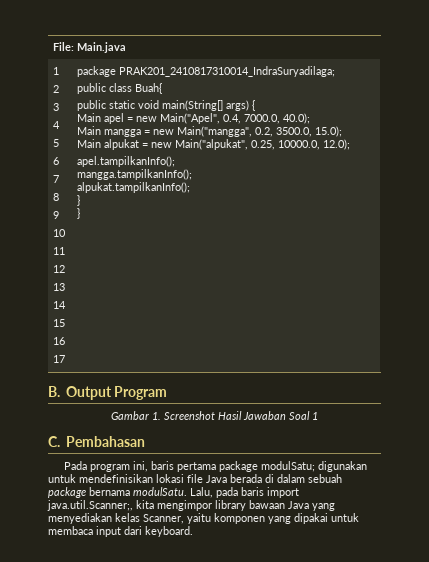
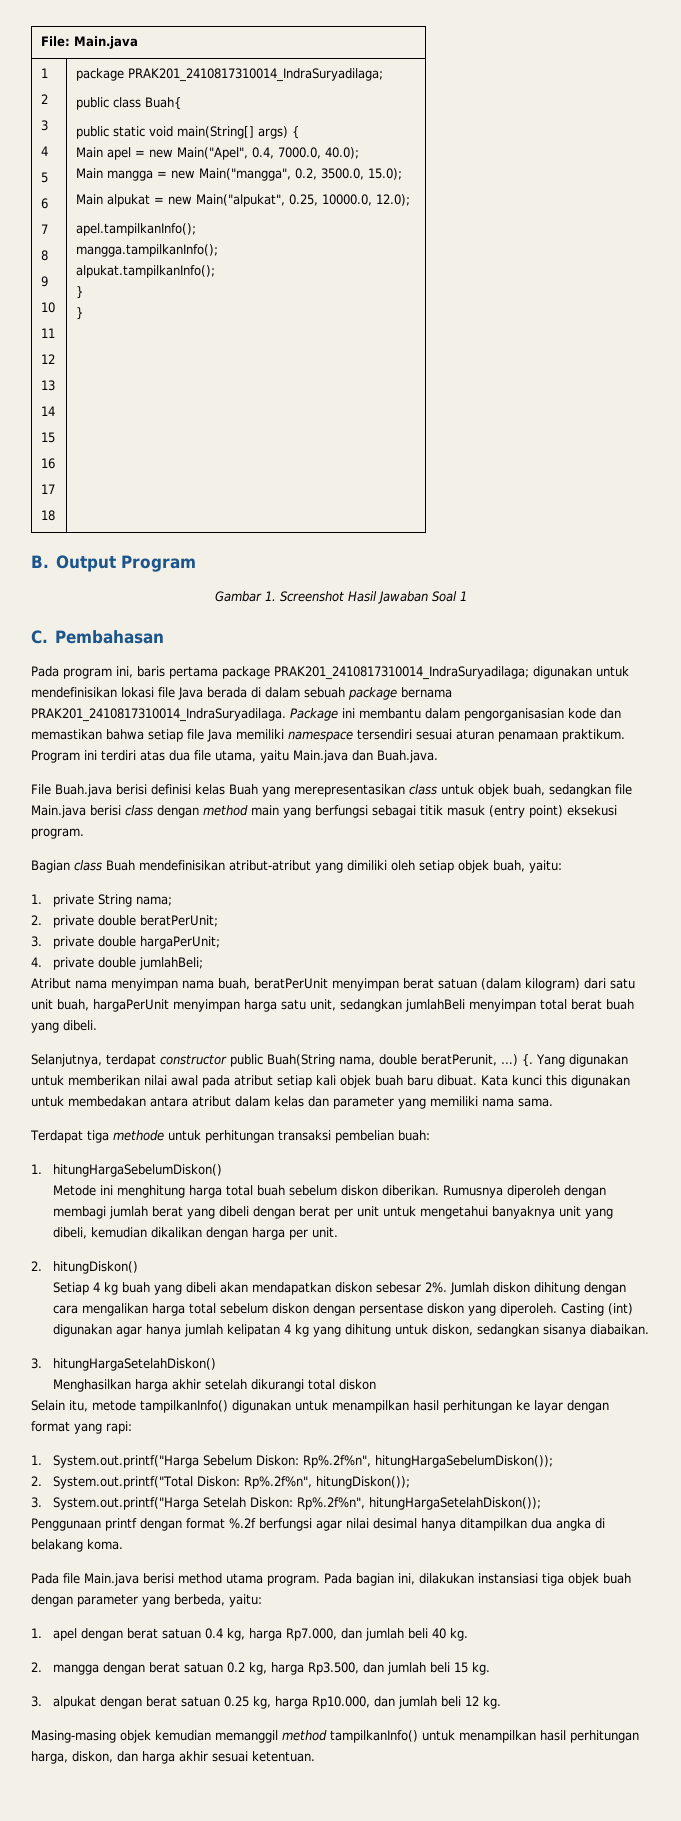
+ 18
- Pada program ini, baris pertama package modulSatu; digunakan untuk mendefinisikan lokasi file Java berada di dalam sebuah package bernama modulSatu. Lalu, pada baris import java.util.Scanner;, kita mengimpor library bawaan Java yang menyediakan kelas Scanner, yaitu komponen yang dipakai untuk membaca input dari keyboard.
+ Pada program ini, baris pertama package PRAK201_2410817310014_IndraSuryadilaga; digunakan untuk mendefinisikan lokasi file Java berada di dalam sebuah package bernama PRAK201_2410817310014_IndraSuryadilaga. Package ini membantu dalam pengorganisasian kode dan memastikan bahwa setiap file Java memiliki namespace tersendiri sesuai aturan penamaan praktikum. Program ini terdiri atas dua file utama, yaitu Main.java dan Buah.java.
+ File Buah.java berisi definisi kelas Buah yang merepresentasikan class untuk objek buah, sedangkan file Main.java berisi class dengan method main yang berfungsi sebagai titik masuk (entry point) eksekusi program.
+ Bagian class Buah mendefinisikan atribut-atribut yang dimiliki oleh setiap objek buah, yaitu:
+ 1. private String nama;
+ 2. private double beratPerUnit;
+ 3. private double hargaPerUnit;
+ 4. private double jumlahBeli;
+ Atribut nama menyimpan nama buah, beratPerUnit menyimpan berat satuan (dalam kilogram) dari satu unit buah, hargaPerUnit menyimpan harga satu unit, sedangkan jumlahBeli menyimpan total berat buah yang dibeli.
+ Selanjutnya, terdapat constructor public Buah(String nama, double beratPerunit, …) {. Yang digunakan untuk memberikan nilai awal pada atribut setiap kali objek buah baru dibuat. Kata kunci this digunakan untuk membedakan antara atribut dalam kelas dan parameter yang memiliki nama sama.
+ Terdapat tiga methode untuk perhitungan transaksi pembelian buah:
+ 1. hitungHargaSebelumDiskon()
+ Metode ini menghitung harga total buah sebelum diskon diberikan. Rumusnya diperoleh dengan membagi jumlah berat yang dibeli dengan berat per unit untuk mengetahui banyaknya unit yang dibeli, kemudian dikalikan dengan harga per unit.
+ 2. hitungDiskon()
+ Setiap 4 kg buah yang dibeli akan mendapatkan diskon sebesar 2%. Jumlah diskon dihitung dengan cara mengalikan harga total sebelum diskon dengan persentase diskon yang diperoleh. Casting (int) digunakan agar hanya jumlah kelipatan 4 kg yang dihitung untuk diskon, sedangkan sisanya diabaikan.
+ 3. hitungHargaSetelahDiskon()
+ Menghasilkan harga akhir setelah dikurangi total diskon
+ Selain itu, metode tampilkanInfo() digunakan untuk menampilkan hasil perhitungan ke layar dengan format yang rapi:
+ 1. System.out.printf("Harga Sebelum Diskon: Rp%.2f%n", hitungHargaSebelumDiskon());
+ 2. System.out.printf("Total Diskon: Rp%.2f%n", hitungDiskon());
+ 3. System.out.printf("Harga Setelah Diskon: Rp%.2f%n", hitungHargaSetelahDiskon());
+ Penggunaan printf dengan format %.2f berfungsi agar nilai desimal hanya ditampilkan dua angka di belakang koma.
+ Pada file Main.java berisi method utama program. Pada bagian ini, dilakukan instansiasi tiga objek buah dengan parameter yang berbeda, yaitu:
+ 1. apel dengan berat satuan 0.4 kg, harga Rp7.000, dan jumlah beli 40 kg.
+ 2. mangga dengan berat satuan 0.2 kg, harga Rp3.500, dan jumlah beli 15 kg.
+ 3. alpukat dengan berat satuan 0.25 kg, harga Rp10.000, dan jumlah beli 12 kg.
+ Masing-masing objek kemudian memanggil method tampilkanInfo() untuk menampilkan hasil perhitungan harga, diskon, dan harga akhir sesuai ketentuan.

